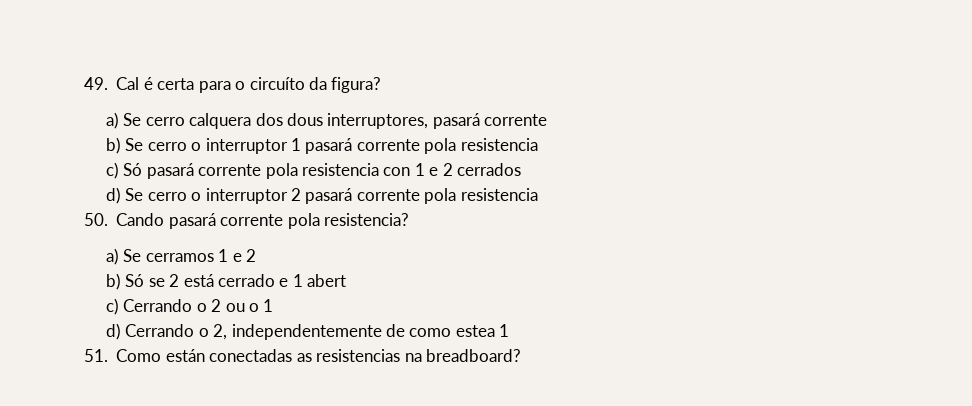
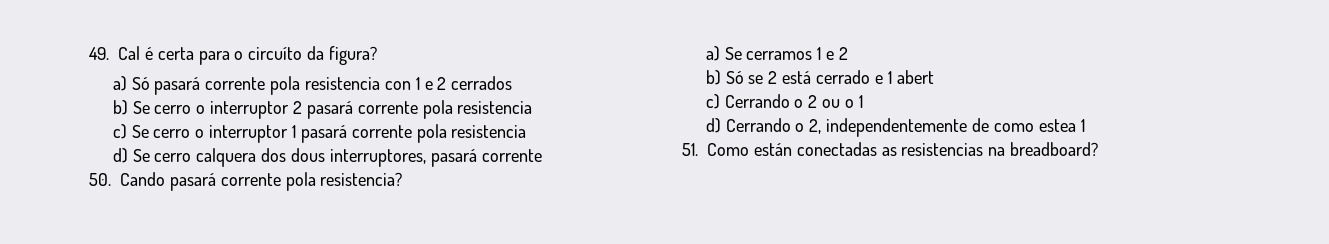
- a) Se cerro calquera dos dous interruptores, pasará corrente
- b) Se cerro o interruptor 1 pasará corrente pola resistencia
- c) Só pasará corrente pola resistencia con 1 e 2 cerrados
+ a) Só pasará corrente pola resistencia con 1 e 2 cerrados
- d) Se cerro o interruptor 2 pasará corrente pola resistencia
+ b) Se cerro o interruptor 2 pasará corrente pola resistencia
+ c) Se cerro o interruptor 1 pasará corrente pola resistencia
+ d) Se cerro calquera dos dous interruptores, pasará corrente

